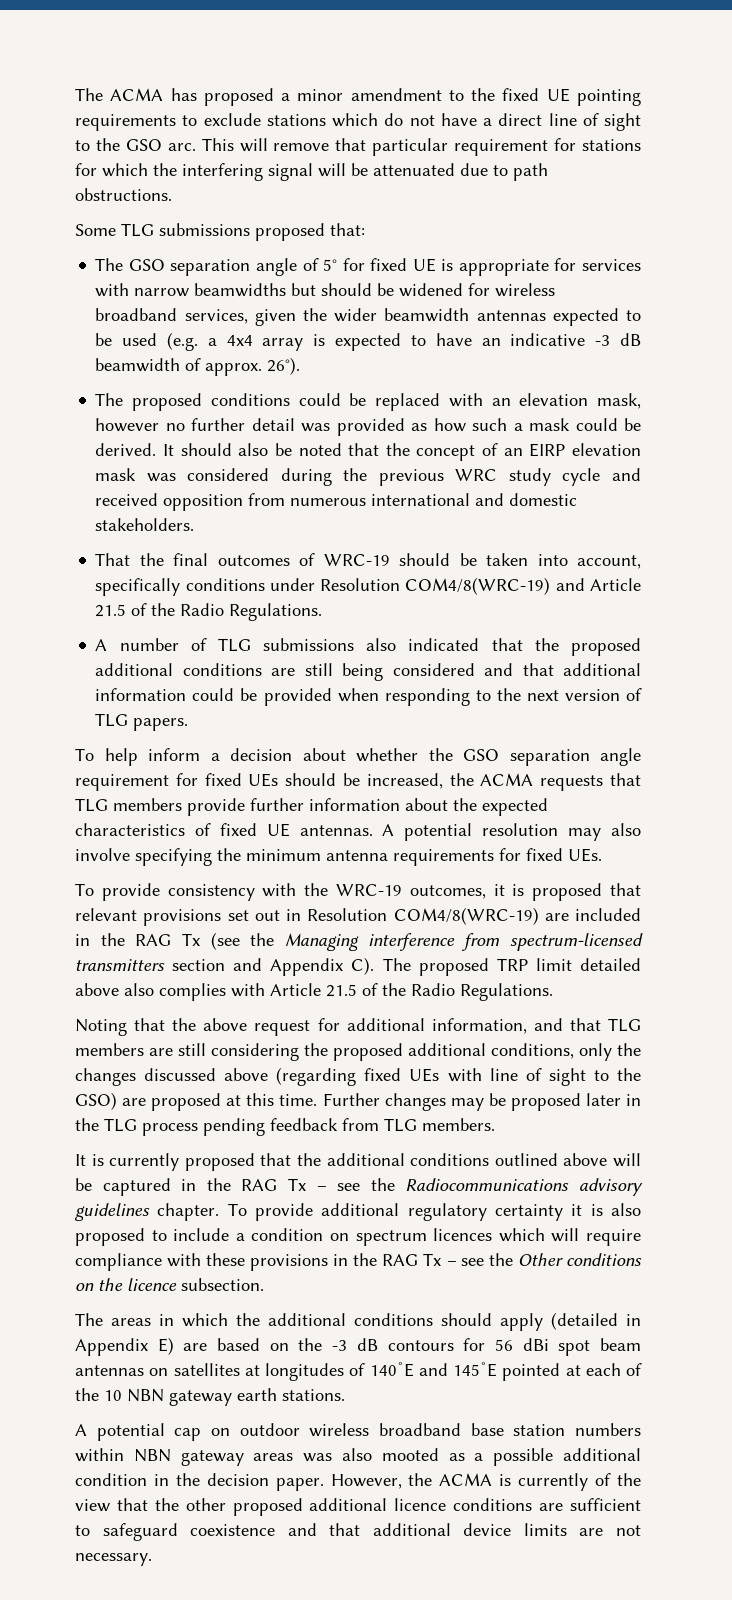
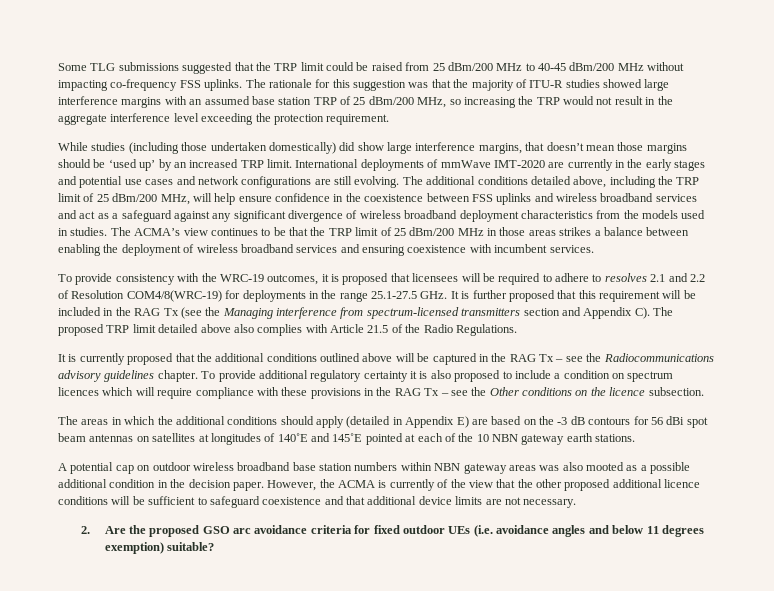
- The ACMA has proposed a minor amendment to the fixed UE pointing requirements to exclude stations which do not have a direct line of sight to the GSO arc. This will remove that particular requirement for stations for which the interfering signal will be attenuated due to path obstructions.
- Some TLG submissions proposed that:
- The GSO separation angle of 5° for fixed UE is appropriate for services with narrow beamwidths but should be widened for wireless broadband services, given the wider beamwidth antennas expected to be used (e.g. a 4x4 array is expected to have an indicative -3 dB beamwidth of approx. 26°).
- The proposed conditions could be replaced with an elevation mask, however no further detail was provided as how such a mask could be derived. It should also be noted that the concept of an EIRP elevation mask was considered during the previous WRC study cycle and received opposition from numerous international and domestic stakeholders.
- That the final outcomes of WRC-19 should be taken into account, specifically conditions under Resolution COM4/8(WRC-19) and Article 21.5 of the Radio Regulations.
- A number of TLG submissions also indicated that the proposed additional conditions are still being considered and that additional information could be provided when responding to the next version of TLG papers.
- To help inform a decision about whether the GSO separation angle requirement for fixed UEs should be increased, the ACMA requests that TLG members provide further information about the expected characteristics of fixed UE antennas. A potential resolution may also involve specifying the minimum antenna requirements for fixed UEs.
+ Some TLG submissions suggested that the TRP limit could be raised from 25 dBm/200 MHz to 40-45 dBm/200 MHz without impacting co-frequency FSS uplinks. The rationale for this suggestion was that the majority of ITU-R studies showed large interference margins with an assumed base station TRP of 25 dBm/200 MHz, so increasing the TRP would not result in the aggregate interference level exceeding the protection requirement.
+ While studies (including those undertaken domestically) did show large interference margins, that doesn’t mean those margins should be ‘used up’ by an increased TRP limit. International deployments of mmWave IMT-2020 are currently in the early stages and potential use cases and network configurations are still evolving. The additional conditions detailed above, including the TRP limit of 25 dBm/200 MHz, will help ensure confidence in the coexistence between FSS uplinks and wireless broadband services and act as a safeguard against any significant divergence of wireless broadband deployment characteristics from the models used in studies. The ACMA’s view continues to be that the TRP limit of 25 dBm/200 MHz in those areas strikes a balance between enabling the deployment of wireless broadband services and ensuring coexistence with incumbent services.
- To provide consistency with the WRC-19 outcomes, it is proposed that relevant provisions set out in Resolution COM4/8(WRC-19) are included in the RAG Tx (see the Managing interference from spectrum-licensed transmitters section and Appendix C). The proposed TRP limit detailed above also complies with Article 21.5 of the Radio Regulations.
+ To provide consistency with the WRC-19 outcomes, it is proposed that licensees will be required to adhere to resolves 2.1 and 2.2 of Resolution COM4/8(WRC-19) for deployments in the range 25.1-27.5 GHz. It is further proposed that this requirement will be included in the RAG Tx (see the Managing interference from spectrum-licensed transmitters section and Appendix C). The proposed TRP limit detailed above also complies with Article 21.5 of the Radio Regulations.
- Noting that the above request for additional information, and that TLG members are still considering the proposed additional conditions, only the changes discussed above (regarding fixed UEs with line of sight to the GSO) are proposed at this time. Further changes may be proposed later in the TLG process pending feedback from TLG members.
- However, the ACMA is currently of the view that the other proposed additional licence conditions are sufficient to safeguard coexistence and that additional device limits are not necessary.
+ However, the ACMA is currently of the view that the other proposed additional licence conditions will be sufficient to safeguard coexistence and that additional device limits are not necessary.
+ 2. Are the proposed GSO arc avoidance criteria for fixed outdoor UEs (i.e. avoidance angles and below 11 degrees exemption) suitable?

